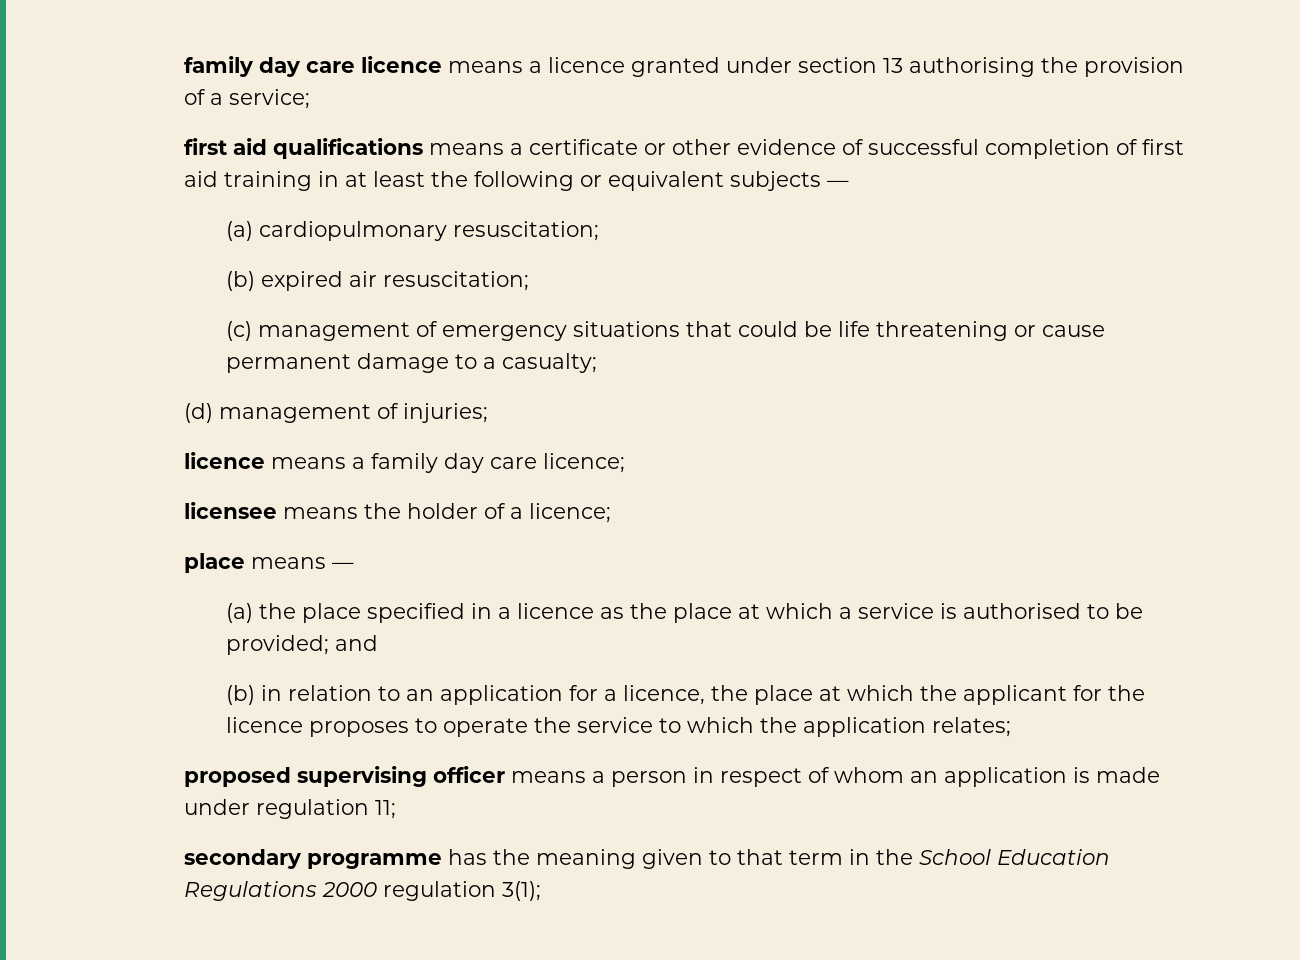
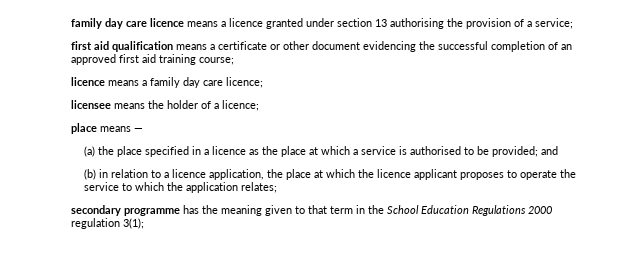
- first aid qualifications means a certificate or other evidence of successful completion of first aid training in at least the following or equivalent subjects —
- (a) cardiopulmonary resuscitation;
- (b) expired air resuscitation;
- (c) management of emergency situations that could be life threatening or cause permanent damage to a casualty;
- (d) management of injuries;
+ first aid qualification means a certificate or other document evidencing the successful completion of an approved first aid training course;
- (b) in relation to an application for a licence, the place at which the applicant for the licence proposes to operate the service to which the application relates;
+ (b) in relation to a licence application, the place at which the licence applicant proposes to operate the service to which the application relates;
- proposed supervising officer means a person in respect of whom an application is made under regulation 11;

